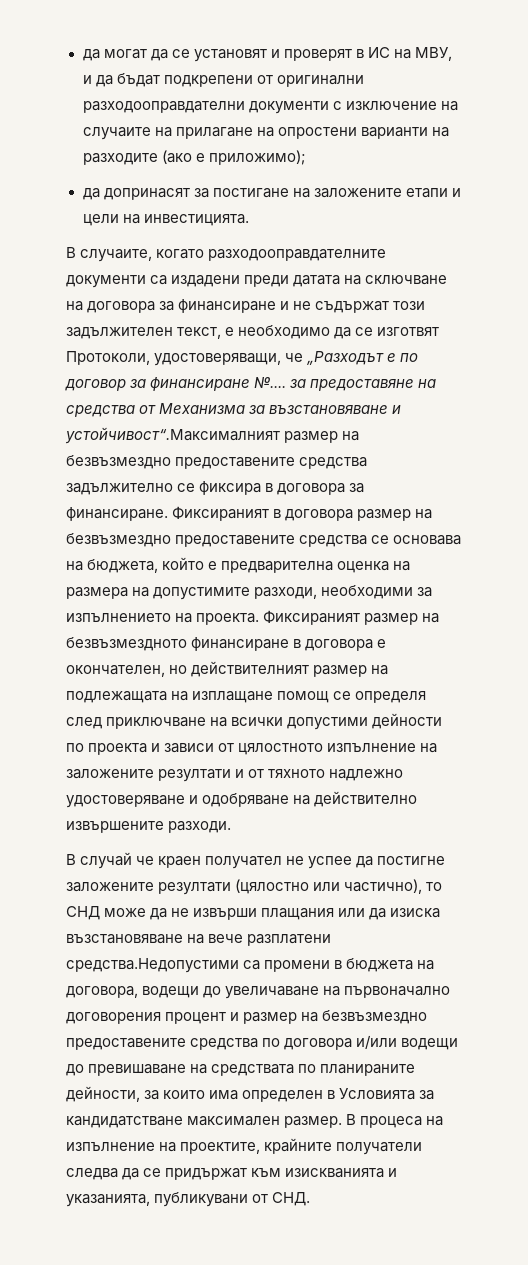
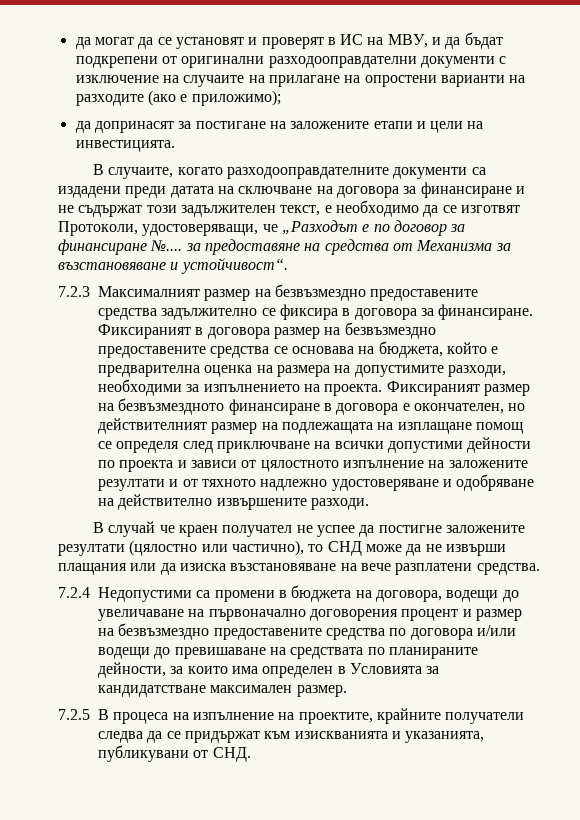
- В случаите, когато разходооправдателните документи са издадени преди датата на сключване на договора за финансиране и не съдържат този задължителен текст, е необходимо да се изготвят Протоколи, удостоверяващи, че „Разходът е по договор за финансиране №.... за предоставяне на средства от Механизма за възстановяване и устойчивост“.Максималният размер на безвъзмездно предоставените средства задължително се фиксира в договора за финансиране.
+ В случаите, когато разходооправдателните документи са издадени преди датата на сключване на договора за финансиране и не съдържат този задължителен текст, е необходимо да се изготвят Протоколи, удостоверяващи, че „Разходът е по договор за финансиране №.... за предоставяне на средства от Механизма за възстановяване и устойчивост“.
+ 7.2.3 Максималният размер на безвъзмездно предоставените средства задължително се фиксира в договора за финансиране.
- В случай че краен получател не успее да постигне заложените резултати (цялостно или частично), то СНД може да не извърши плащания или да изиска възстановяване на вече разплатени средства.Недопустими са промени в бюджета на договора, водещи до увеличаване на първоначално договорения процент и размер на безвъзмездно предоставените средства по договора и/или водещи до превишаване на средствата по планираните дейности, за които има определен в Условията за кандидатстване максимален размер. В процеса на изпълнение на проектите, крайните получатели следва да се придържат към изискванията и указанията, публикувани от СНД.
+ В случай че краен получател не успее да постигне заложените резултати (цялостно или частично), то СНД може да не извърши плащания или да изиска възстановяване на вече разплатени средства.
+ 7.2.4 Недопустими са промени в бюджета на договора, водещи до увеличаване на първоначално договорения процент и размер на безвъзмездно предоставените средства по договора и/или водещи до превишаване на средствата по планираните дейности, за които има определен в Условията за кандидатстване максимален размер.
+ 7.2.5 В процеса на изпълнение на проектите, крайните получатели следва да се придържат към изискванията и указанията, публикувани от СНД.

